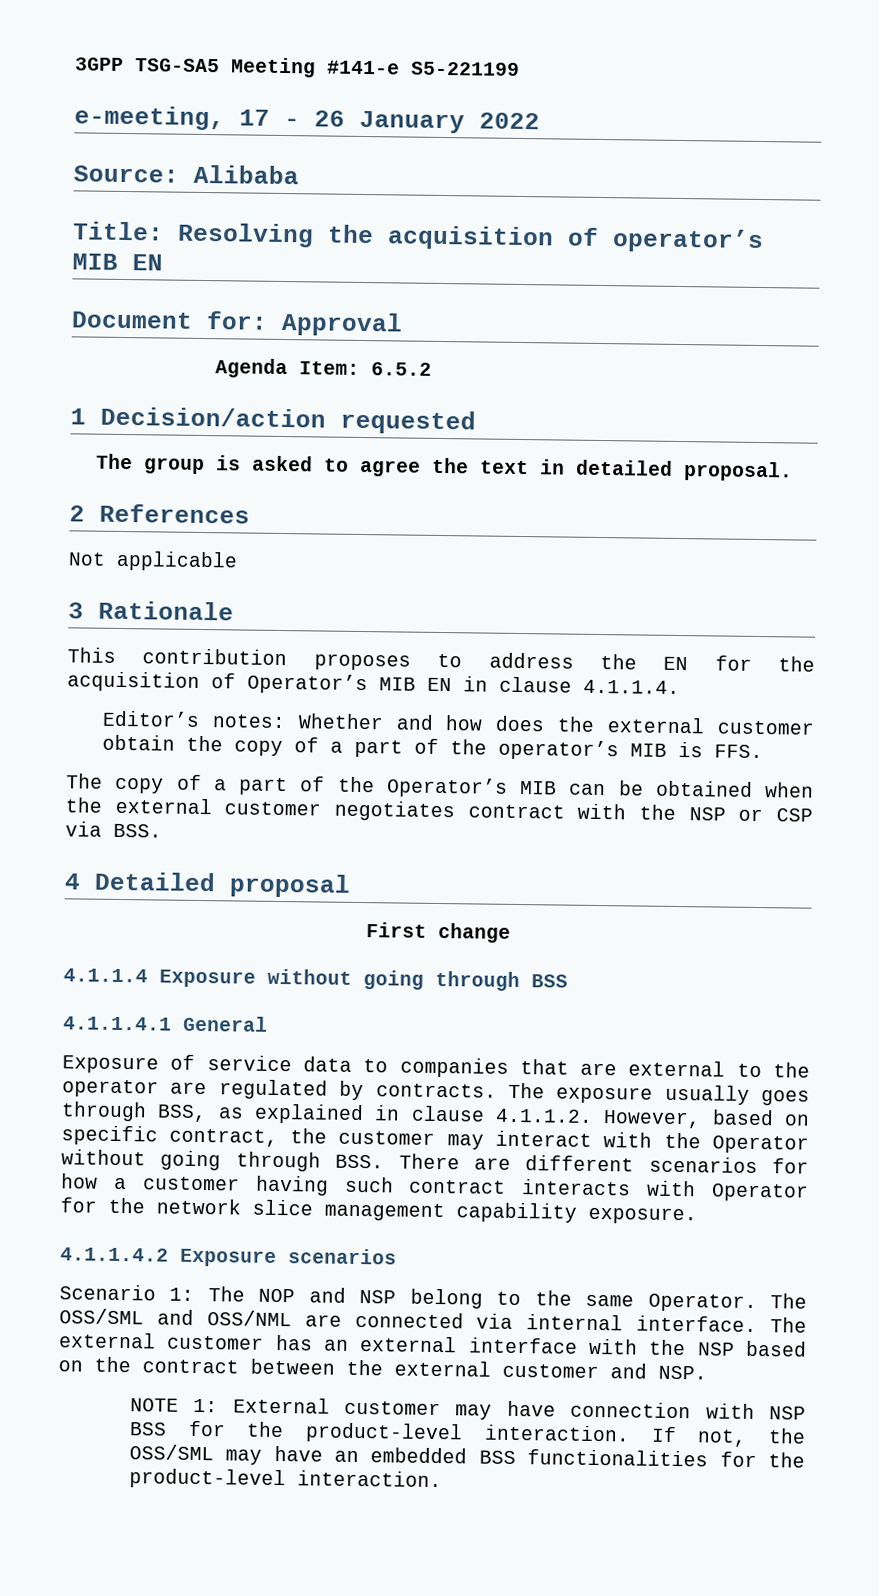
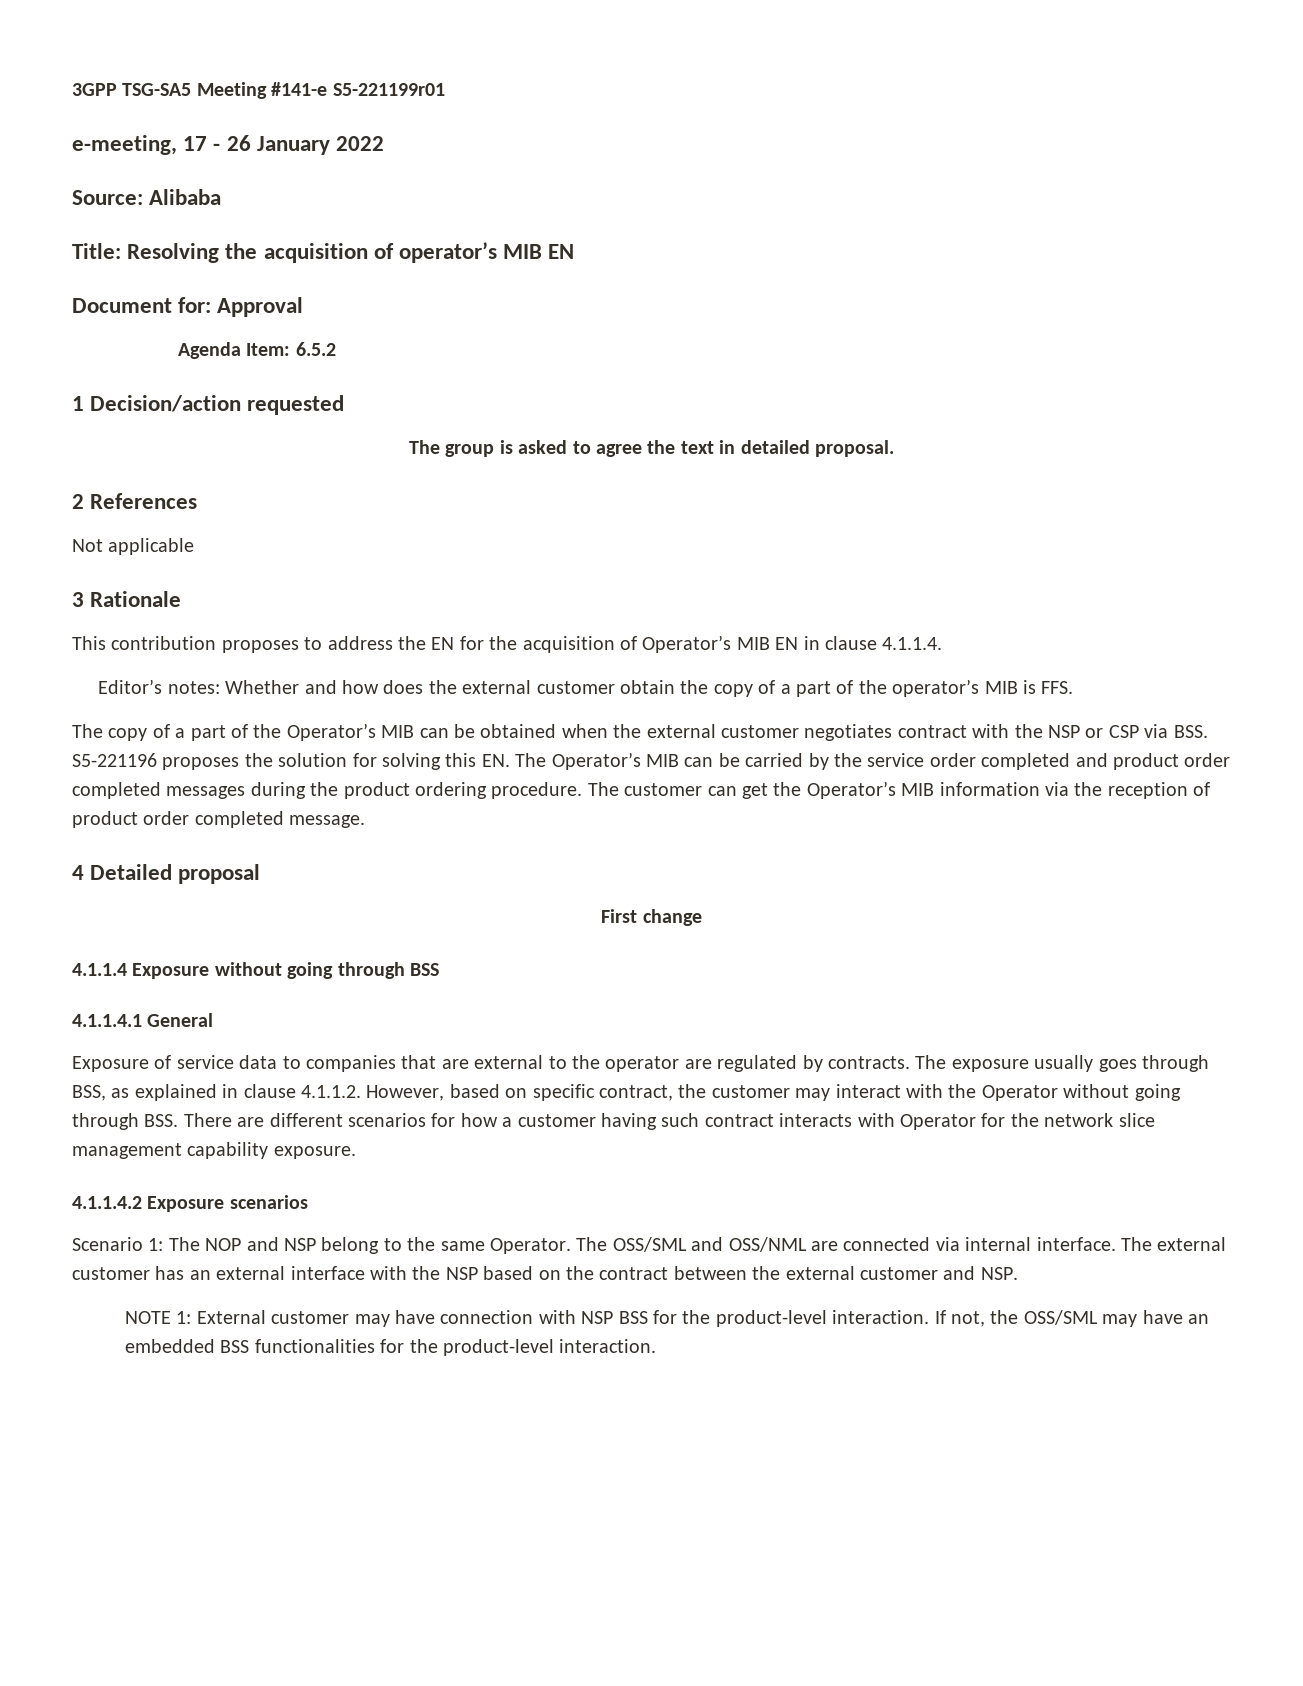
- 3GPP TSG-SA5 Meeting #141-e S5-221199
+ 3GPP TSG-SA5 Meeting #141-e S5-221199r01
- The copy of a part of the Operator’s MIB can be obtained when the external customer negotiates contract with the NSP or CSP via BSS.
+ The copy of a part of the Operator’s MIB can be obtained when the external customer negotiates contract with the NSP or CSP via BSS. S5-221196 proposes the solution for solving this EN. The Operator’s MIB can be carried by the service order completed and product order completed messages during the product ordering procedure. The customer can get the Operator’s MIB information via the reception of product order completed message.

